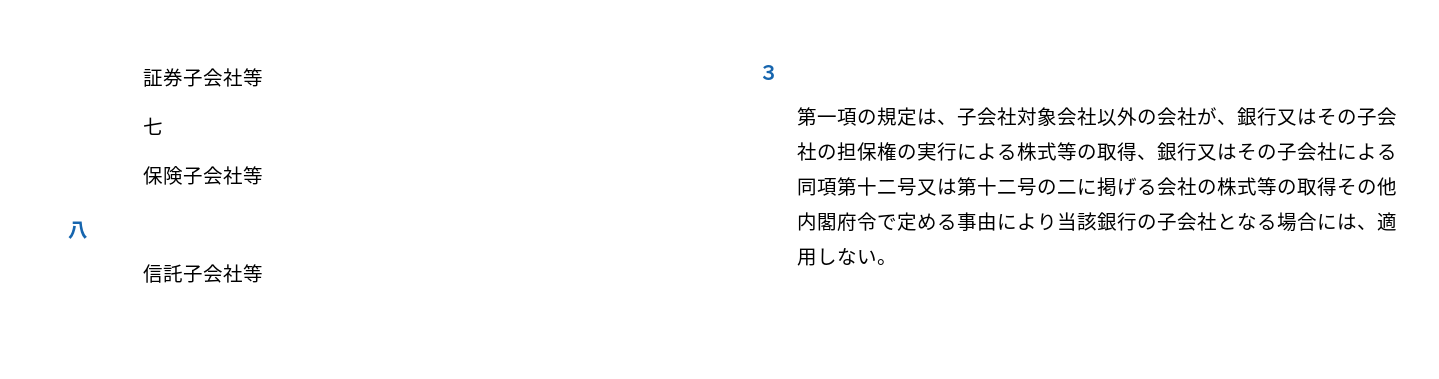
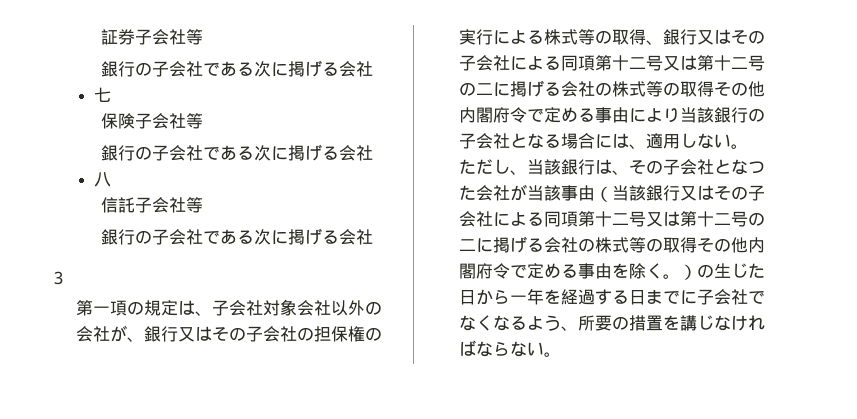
  証券子会社等
+ 銀行の子会社である次に掲げる会社
  七
  保険子会社等
+ 銀行の子会社である次に掲げる会社
  八
  信託子会社等
+ 銀行の子会社である次に掲げる会社
+ ただし、当該銀行は、その子会社となつた会社が当該事由（当該銀行又はその子会社による同項第十二号又は第十二号の二に掲げる会社の株式等の取得その他内閣府令で定める事由を除く。）の生じた日から一年を経過する日までに子会社でなくなるよう、所要の措置を講じなければならない。

